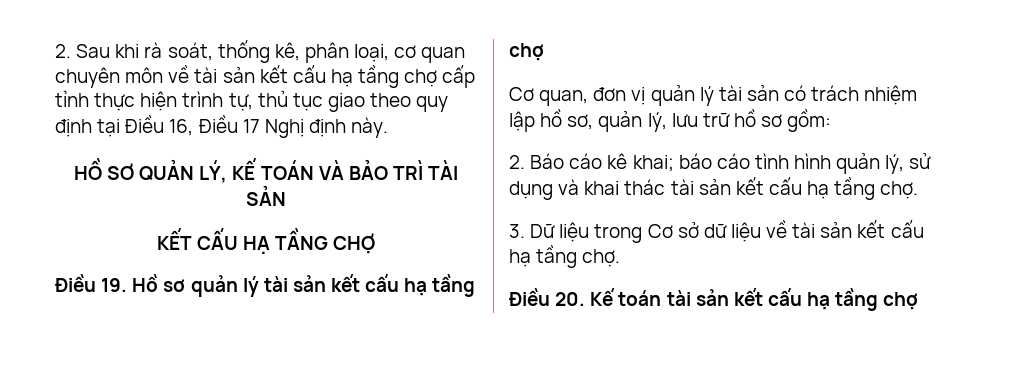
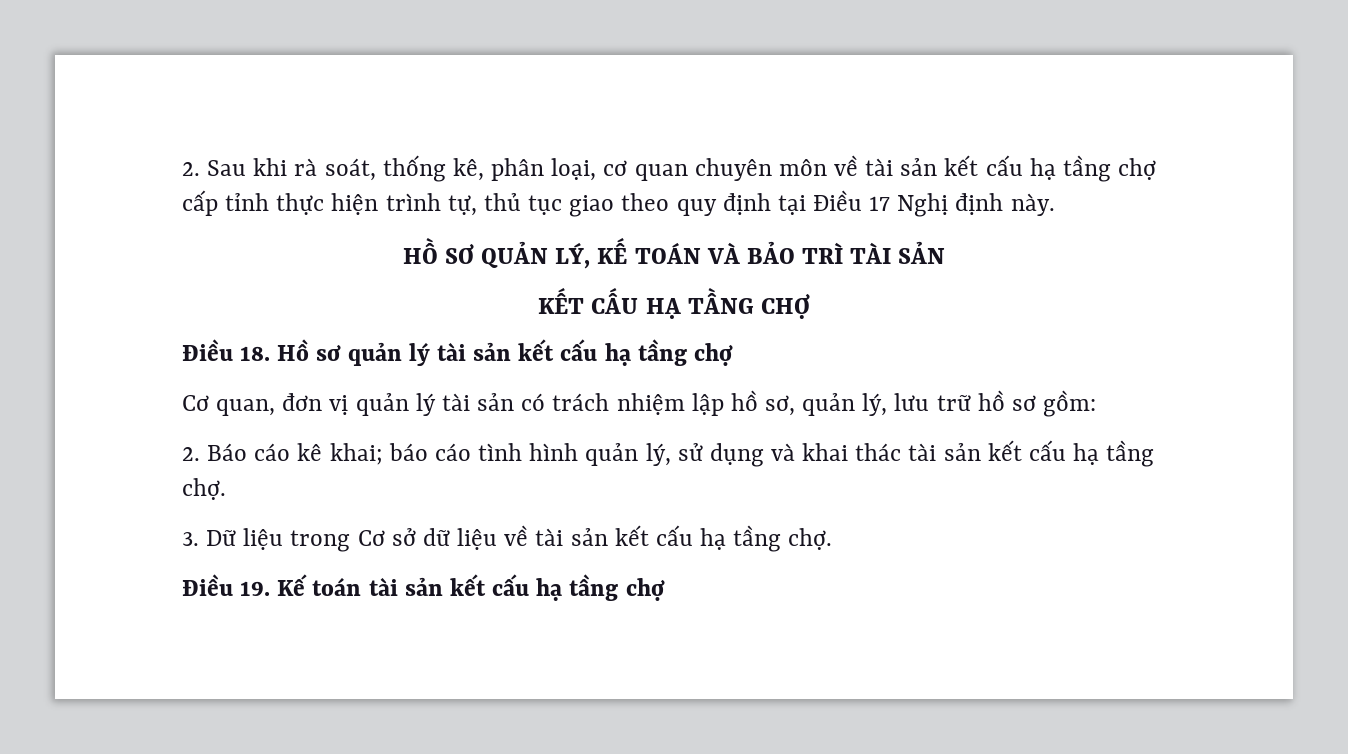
- 2. Sau khi rà soát, thống kê, phân loại, cơ quan chuyên môn về tài sản kết cấu hạ tầng chợ cấp tỉnh thực hiện trình tự, thủ tục giao theo quy định tại Điều 16, Điều 17 Nghị định này.
+ 2. Sau khi rà soát, thống kê, phân loại, cơ quan chuyên môn về tài sản kết cấu hạ tầng chợ cấp tỉnh thực hiện trình tự, thủ tục giao theo quy định tại Điều 17 Nghị định này.
- Điều 19. Hồ sơ quản lý tài sản kết cấu hạ tầng chợ
+ Điều 18. Hồ sơ quản lý tài sản kết cấu hạ tầng chợ
- Điều 20. Kế toán tài sản kết cấu hạ tầng chợ
+ Điều 19. Kế toán tài sản kết cấu hạ tầng chợ

